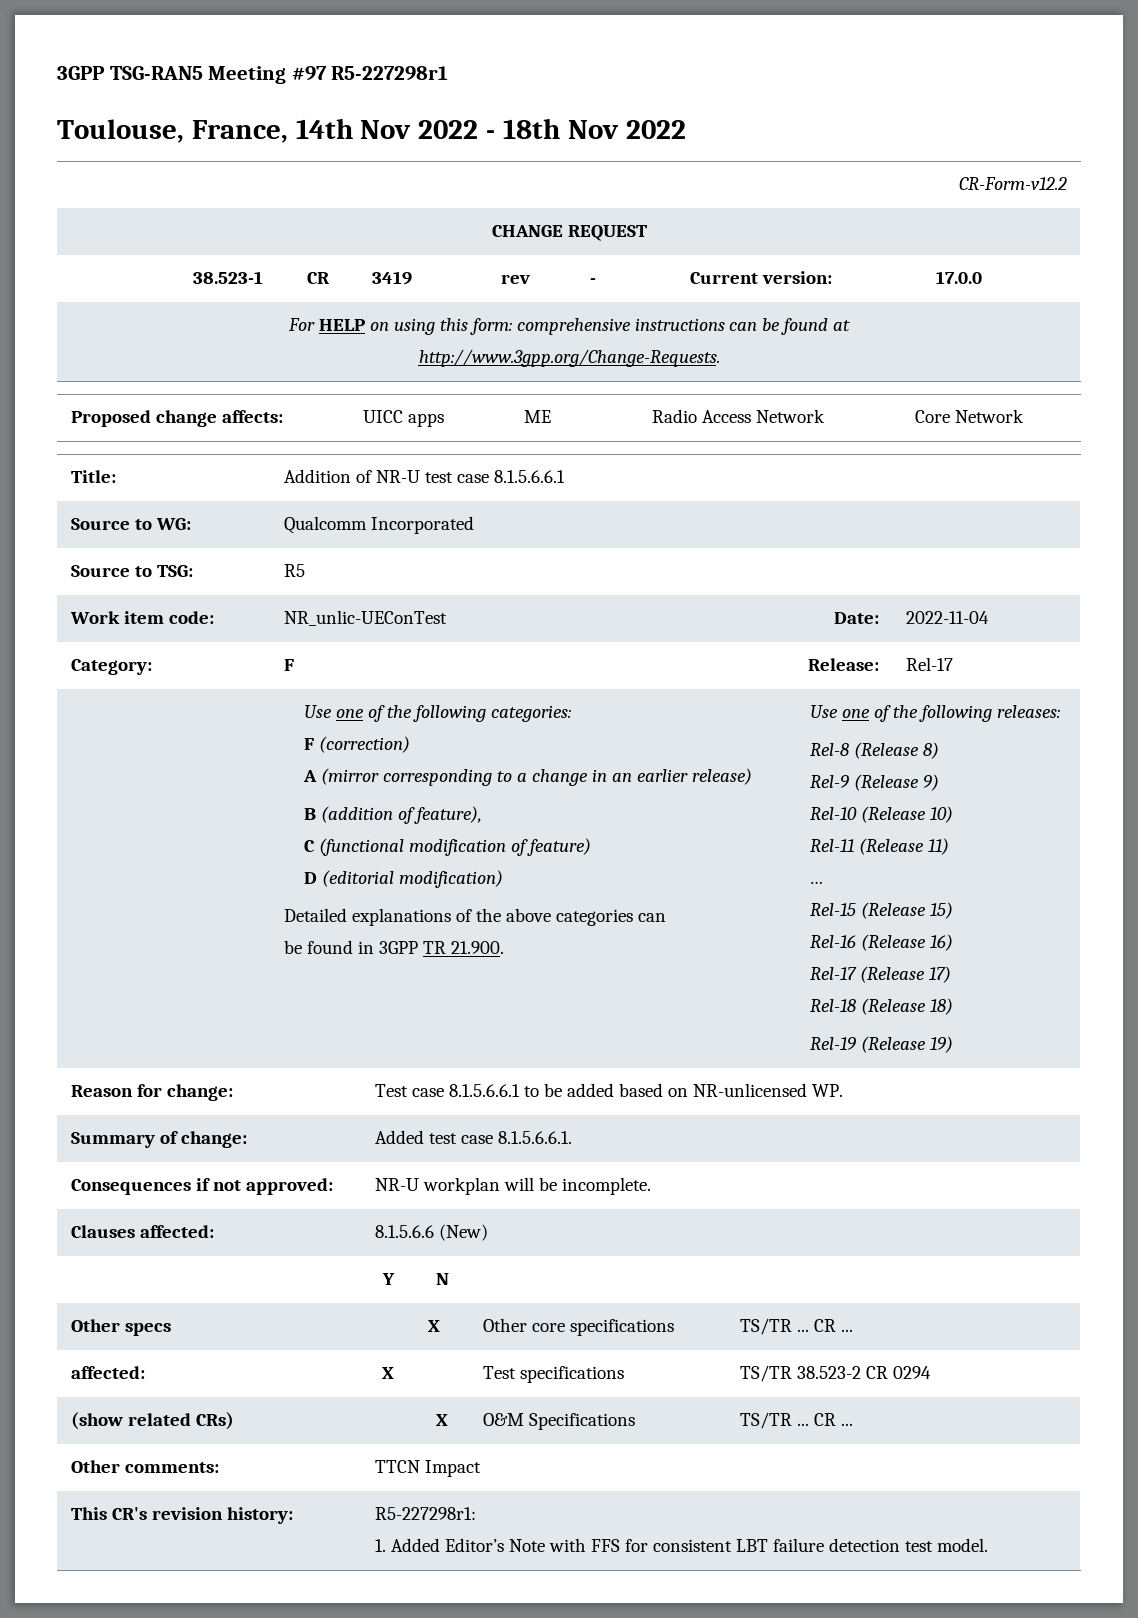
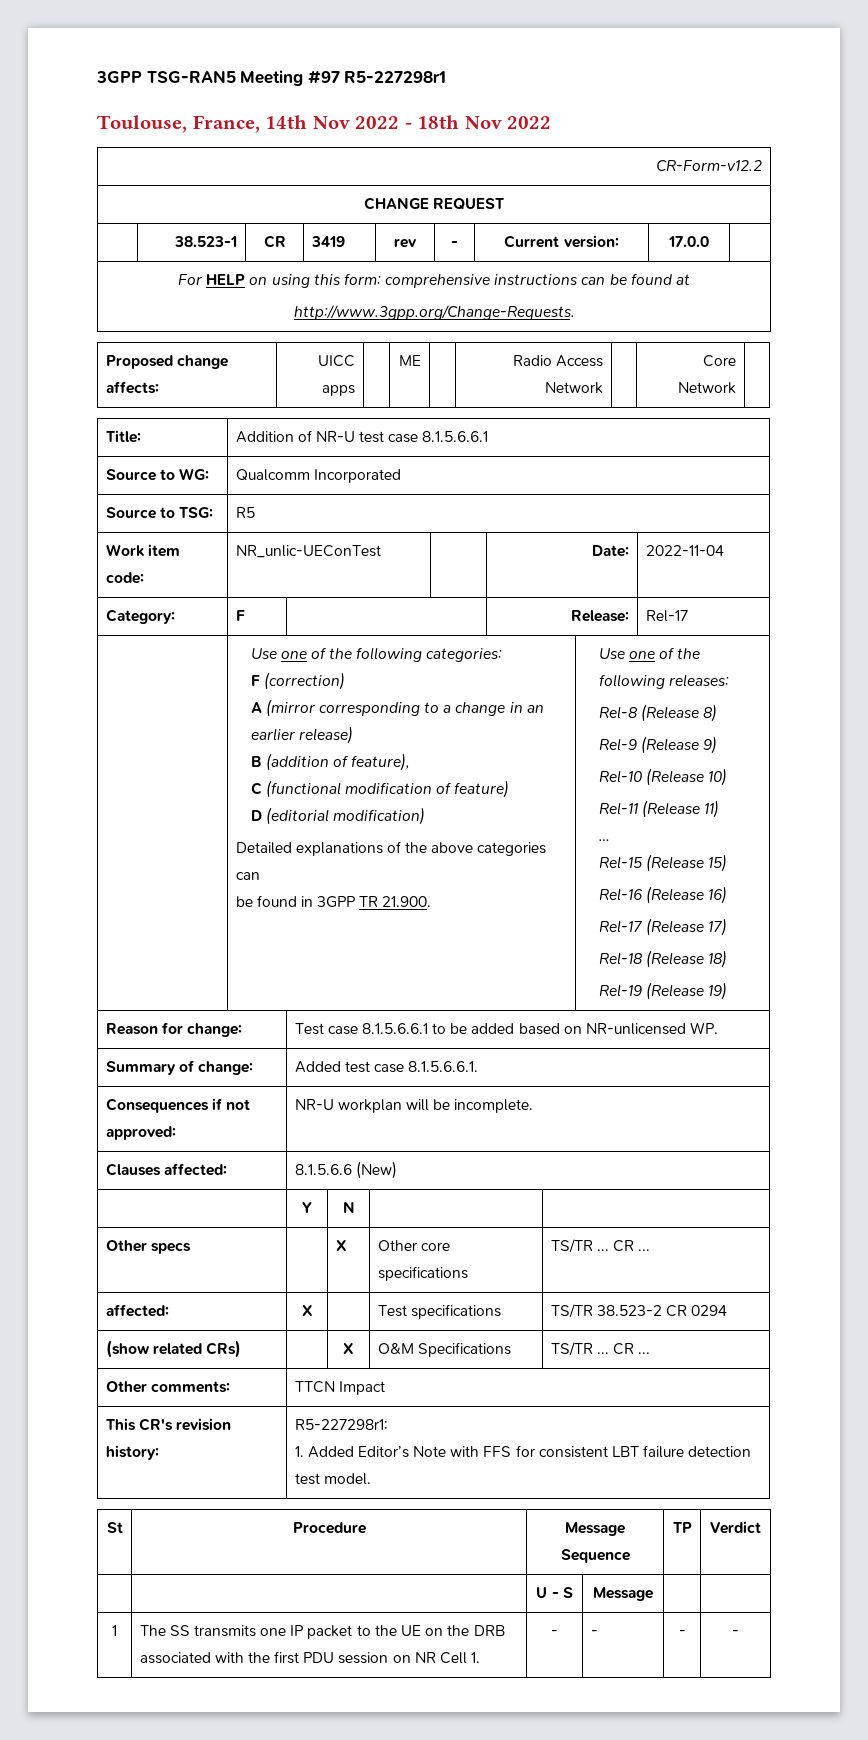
+ St | Procedure | Message Sequence | TP | Verdict
+ | | U - S | Message | |
+ 1 | The SS transmits one IP packet to the UE on the DRB associated with the first PDU session on NR Cell 1. | - | - | - | -

